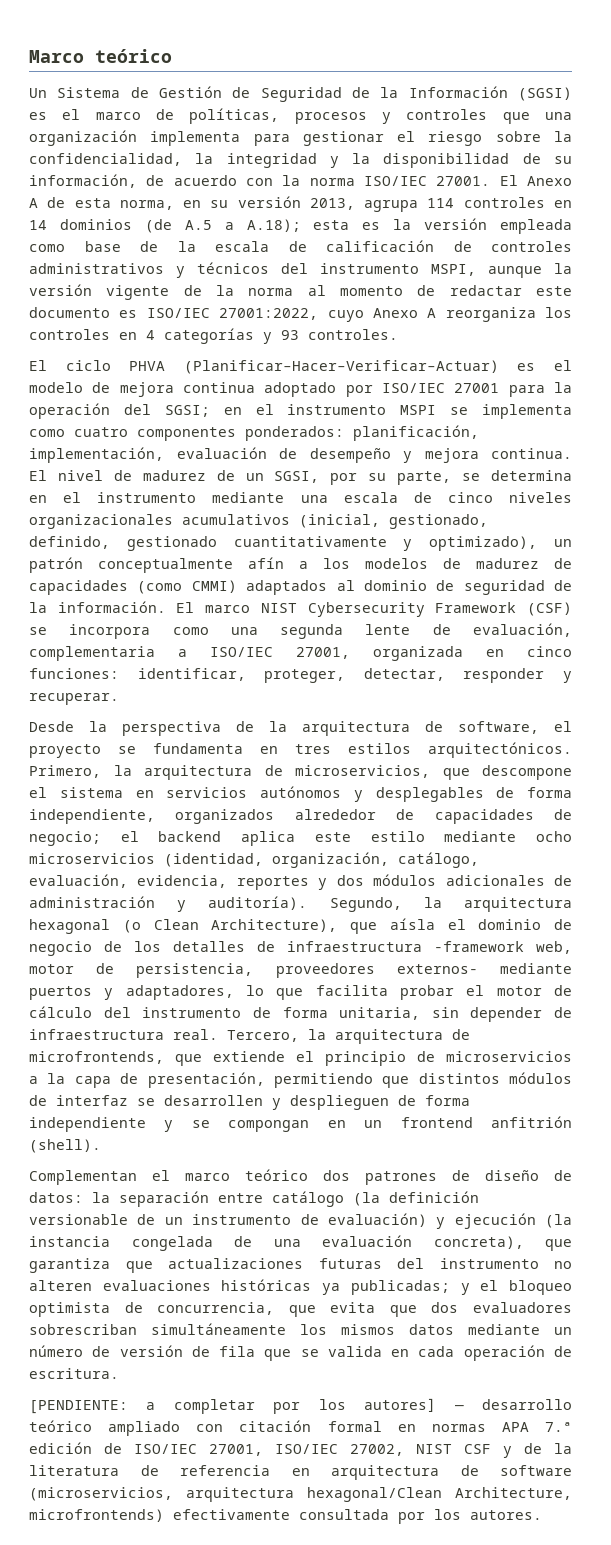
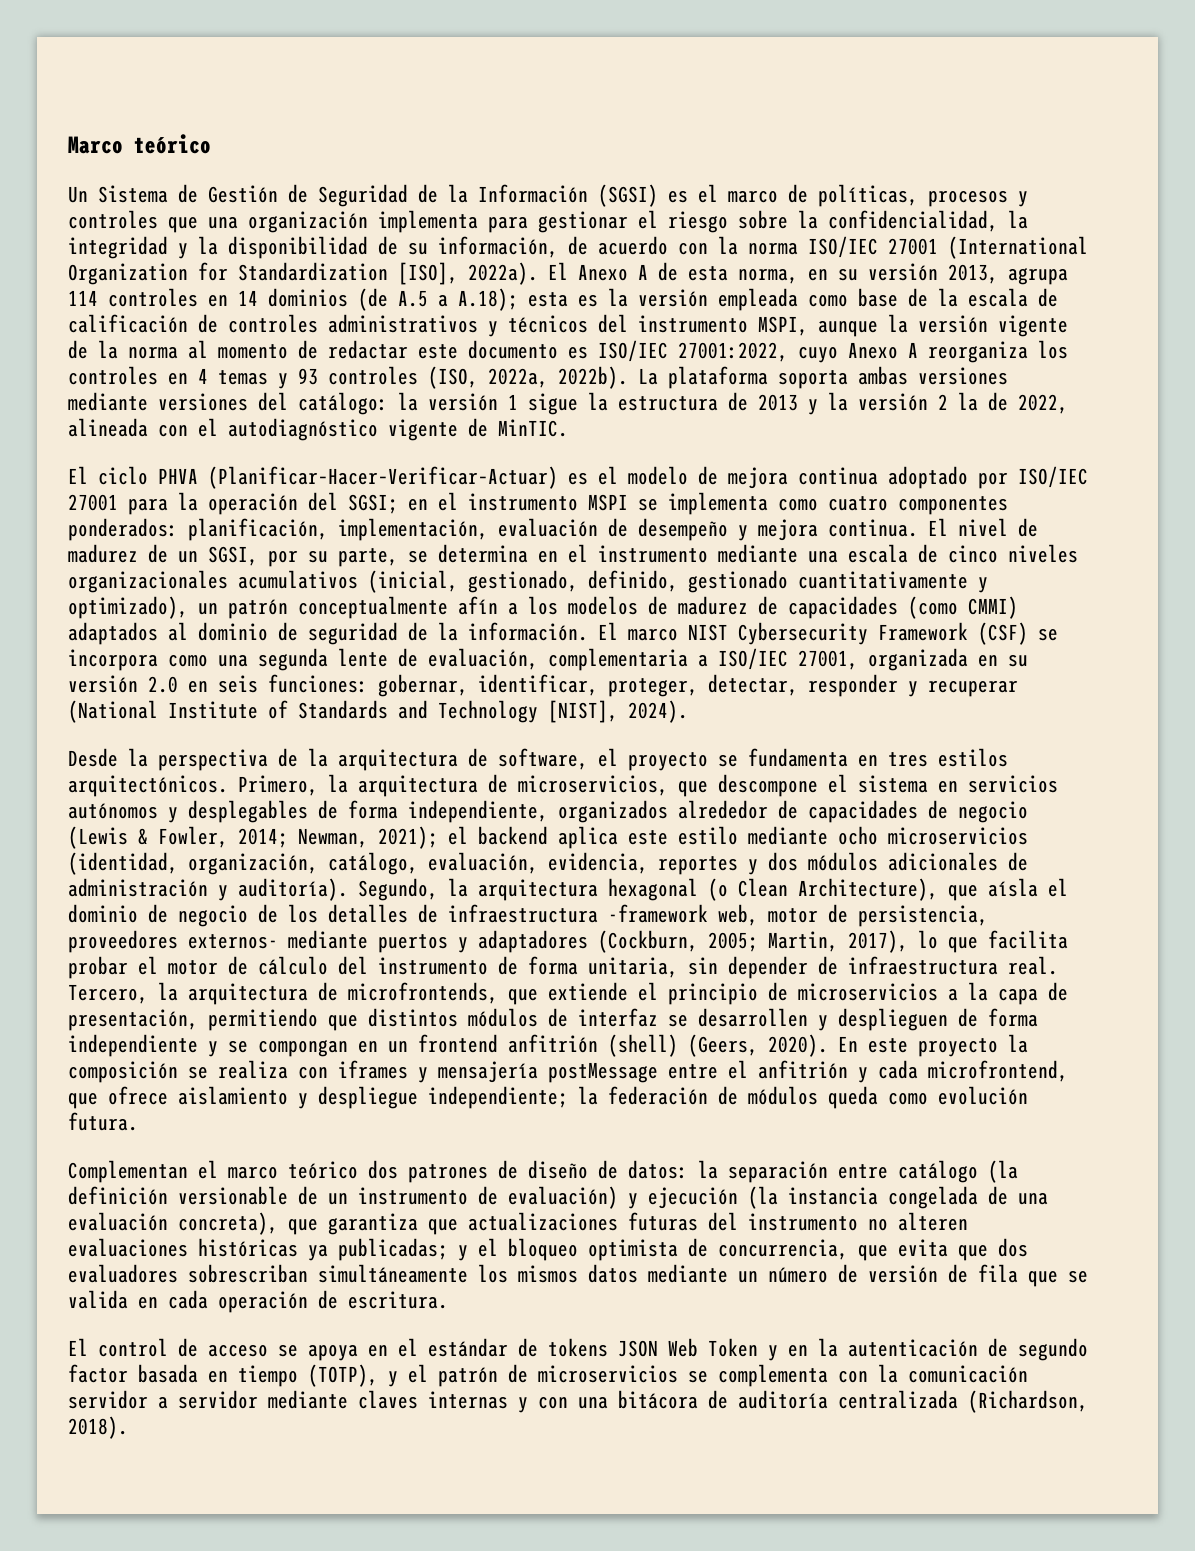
- Un Sistema de Gestión de Seguridad de la Información (SGSI) es el marco de políticas, procesos y controles que una organización implementa para gestionar el riesgo sobre la confidencialidad, la integridad y la disponibilidad de su información, de acuerdo con la norma ISO/IEC 27001.
+ Un Sistema de Gestión de Seguridad de la Información (SGSI) es el marco de políticas, procesos y controles que una organización implementa para gestionar el riesgo sobre la confidencialidad, la integridad y la disponibilidad de su información, de acuerdo con la norma ISO/IEC 27001 (International Organization for Standardization [ISO], 2022a).
- esta es la versión empleada como base de la escala de calificación de controles administrativos y técnicos del instrumento MSPI, aunque la versión vigente de la norma al momento de redactar este documento es ISO/IEC 27001:2022, cuyo Anexo A reorganiza los controles en 4 categorías y 93 controles.
+ esta es la versión empleada como base de la escala de calificación de controles administrativos y técnicos del instrumento MSPI, aunque la versión vigente de la norma al momento de redactar este documento es ISO/IEC 27001:2022, cuyo Anexo A reorganiza los controles en 4 temas y 93 controles (ISO, 2022a, 2022b). La plataforma soporta ambas versiones mediante versiones del catálogo: la versión 1 sigue la estructura de 2013 y la versión 2 la de 2022, alineada con el autodiagnóstico vigente de MinTIC.
- El marco NIST Cybersecurity Framework (CSF) se incorpora como una segunda lente de evaluación, complementaria a ISO/IEC 27001, organizada en cinco funciones: identificar, proteger, detectar, responder y recuperar.
+ El marco NIST Cybersecurity Framework (CSF) se incorpora como una segunda lente de evaluación, complementaria a ISO/IEC 27001, organizada en su versión 2.0 en seis funciones: gobernar, identificar, proteger, detectar, responder y recuperar (National Institute of Standards and Technology [NIST], 2024).
- Primero, la arquitectura de microservicios, que descompone el sistema en servicios autónomos y desplegables de forma independiente, organizados alrededor de capacidades de negocio; el backend aplica este estilo mediante ocho microservicios (identidad, organización, catálogo, evaluación, evidencia, reportes y dos módulos adicionales de administración y auditoría).
+ Primero, la arquitectura de microservicios, que descompone el sistema en servicios autónomos y desplegables de forma independiente, organizados alrededor de capacidades de negocio (Lewis & Fowler, 2014; Newman, 2021); el backend aplica este estilo mediante ocho microservicios (identidad, organización, catálogo, evaluación, evidencia, reportes y dos módulos adicionales de administración y auditoría).
- Segundo, la arquitectura hexagonal (o Clean Architecture), que aísla el dominio de negocio de los detalles de infraestructura -framework web, motor de persistencia, proveedores externos- mediante puertos y adaptadores, lo que facilita probar el motor de cálculo del instrumento de forma unitaria, sin depender de infraestructura real.
+ Segundo, la arquitectura hexagonal (o Clean Architecture), que aísla el dominio de negocio de los detalles de infraestructura -framework web, motor de persistencia, proveedores externos- mediante puertos y adaptadores (Cockburn, 2005; Martin, 2017), lo que facilita probar el motor de cálculo del instrumento de forma unitaria, sin depender de infraestructura real.
- Tercero, la arquitectura de microfrontends, que extiende el principio de microservicios a la capa de presentación, permitiendo que distintos módulos de interfaz se desarrollen y desplieguen de forma independiente y se compongan en un frontend anfitrión (shell).
+ Tercero, la arquitectura de microfrontends, que extiende el principio de microservicios a la capa de presentación, permitiendo que distintos módulos de interfaz se desarrollen y desplieguen de forma independiente y se compongan en un frontend anfitrión (shell) (Geers, 2020). En este proyecto la composición se realiza con iframes y mensajería postMessage entre el anfitrión y cada microfrontend, que ofrece aislamiento y despliegue independiente; la federación de módulos queda como evolución futura.
- [PENDIENTE: a completar por los autores] — desarrollo teórico ampliado con citación formal en normas APA 7.ª edición de ISO/IEC 27001, ISO/IEC 27002, NIST CSF y de la literatura de referencia en arquitectura de software (microservicios, arquitectura hexagonal/Clean Architecture, microfrontends) efectivamente consultada por los autores.
+ El control de acceso se apoya en el estándar de tokens JSON Web Token y en la autenticación de segundo factor basada en tiempo (TOTP), y el patrón de microservicios se complementa con la comunicación servidor a servidor mediante claves internas y con una bitácora de auditoría centralizada (Richardson, 2018).

